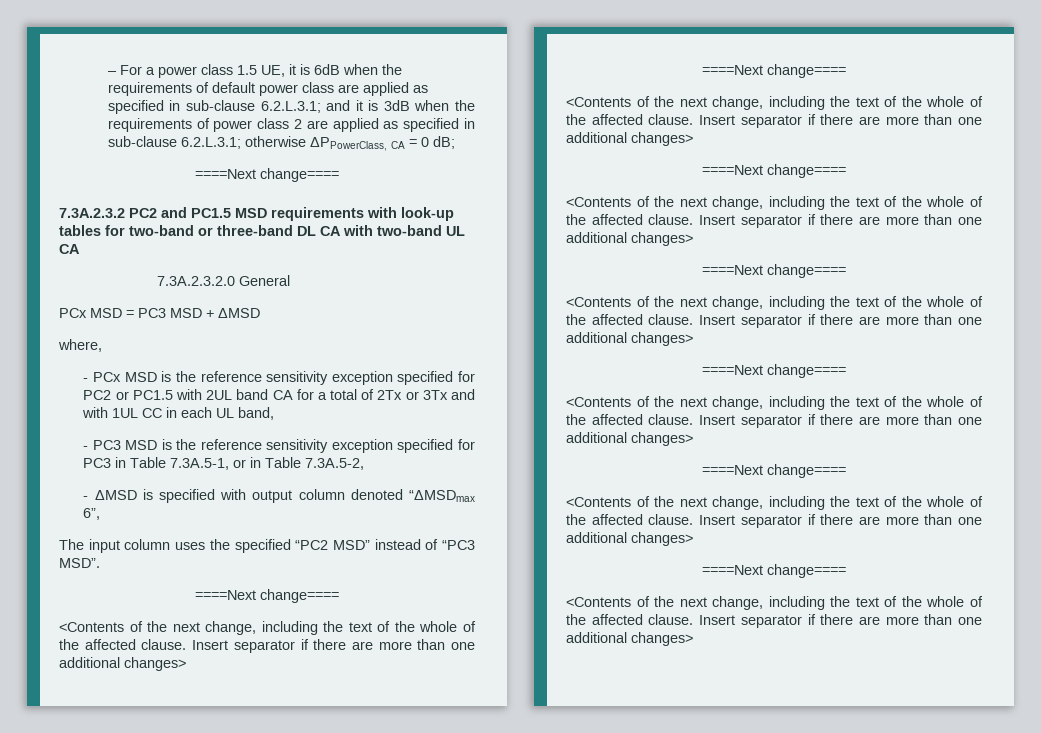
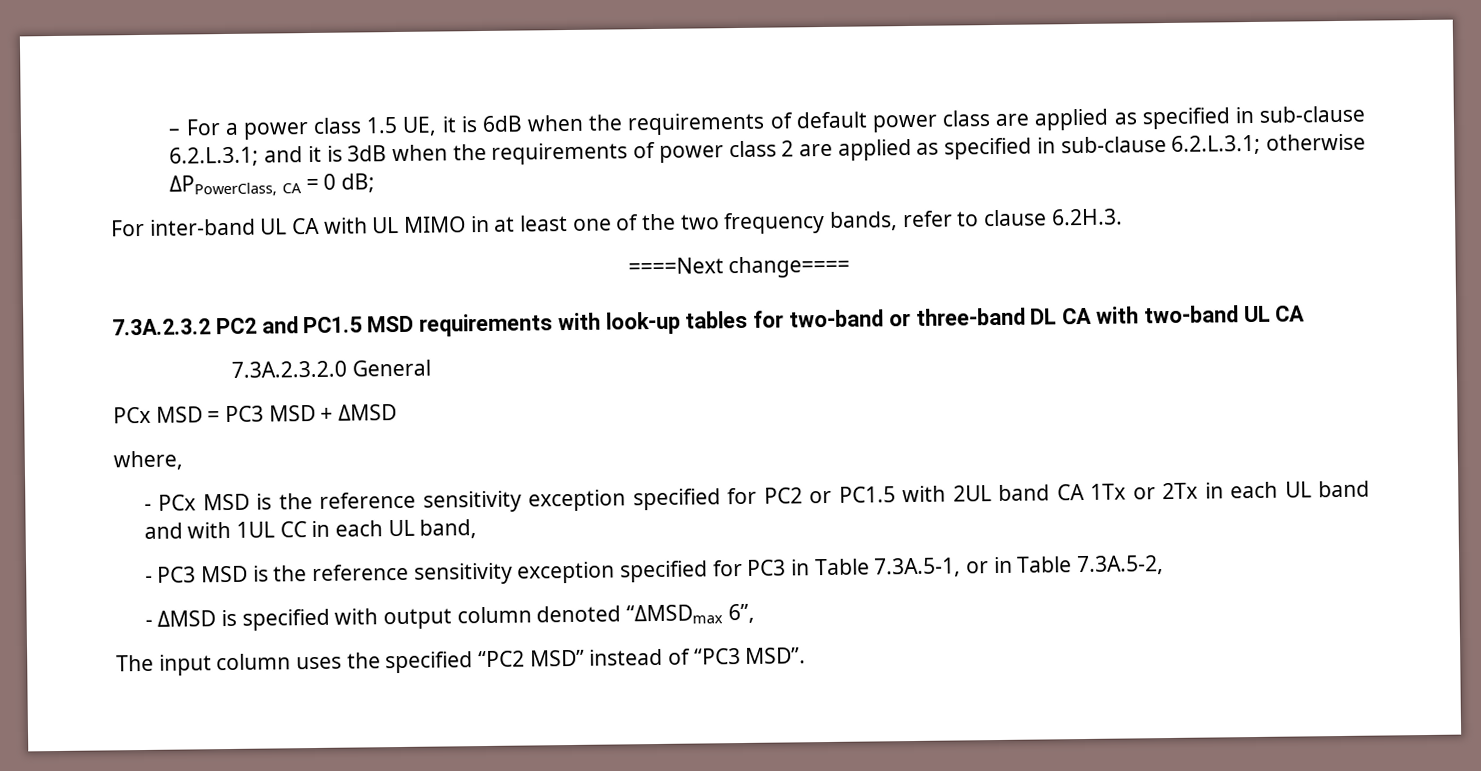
+ For inter-band UL CA with UL MIMO in at least one of the two frequency bands, refer to clause 6.2H.3.
- - PCx MSD is the reference sensitivity exception specified for PC2 or PC1.5 with 2UL band CA for a total of 2Tx or 3Tx and with 1UL CC in each UL band,
+ - PCx MSD is the reference sensitivity exception specified for PC2 or PC1.5 with 2UL band CA 1Tx or 2Tx in each UL band and with 1UL CC in each UL band,
  The input column uses the specified “PC2 MSD” instead of “PC3 MSD”.
- ====Next change====
- <Contents of the next change, including the text of the whole of the affected clause. Insert separator if there are more than one additional changes>
- ====Next change====
- <Contents of the next change, including the text of the whole of the affected clause. Insert separator if there are more than one additional changes>
- ====Next change====
- <Contents of the next change, including the text of the whole of the affected clause. Insert separator if there are more than one additional changes>
- ====Next change====
- <Contents of the next change, including the text of the whole of the affected clause. Insert separator if there are more than one additional changes>
- ====Next change====
- <Contents of the next change, including the text of the whole of the affected clause. Insert separator if there are more than one additional changes>
- ====Next change====
- <Contents of the next change, including the text of the whole of the affected clause. Insert separator if there are more than one additional changes>
- ====Next change====
- <Contents of the next change, including the text of the whole of the affected clause. Insert separator if there are more than one additional changes>

